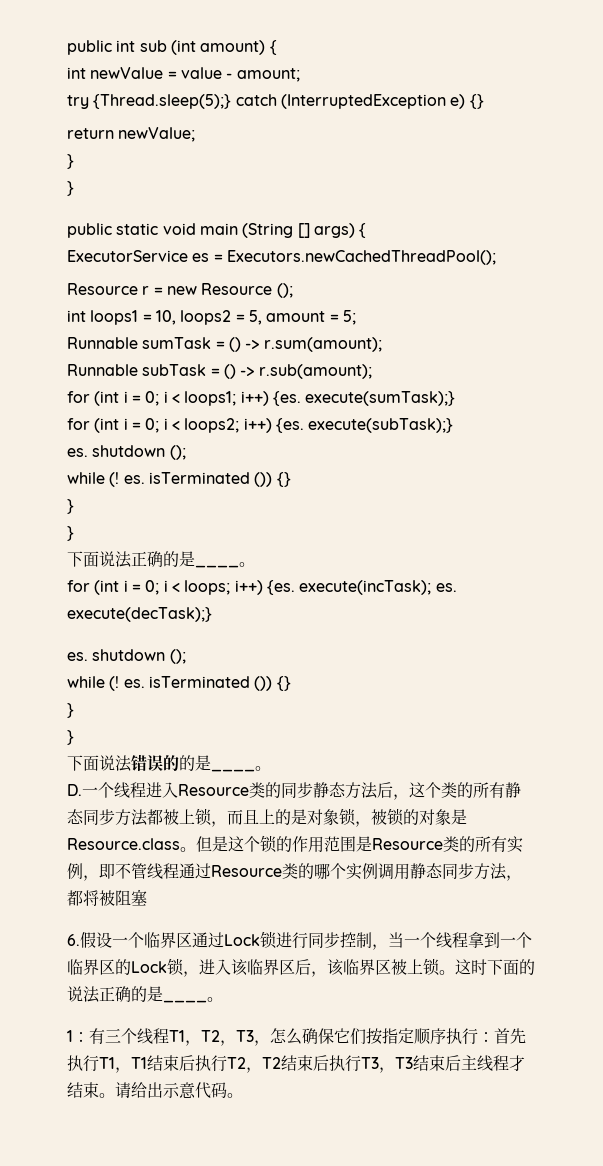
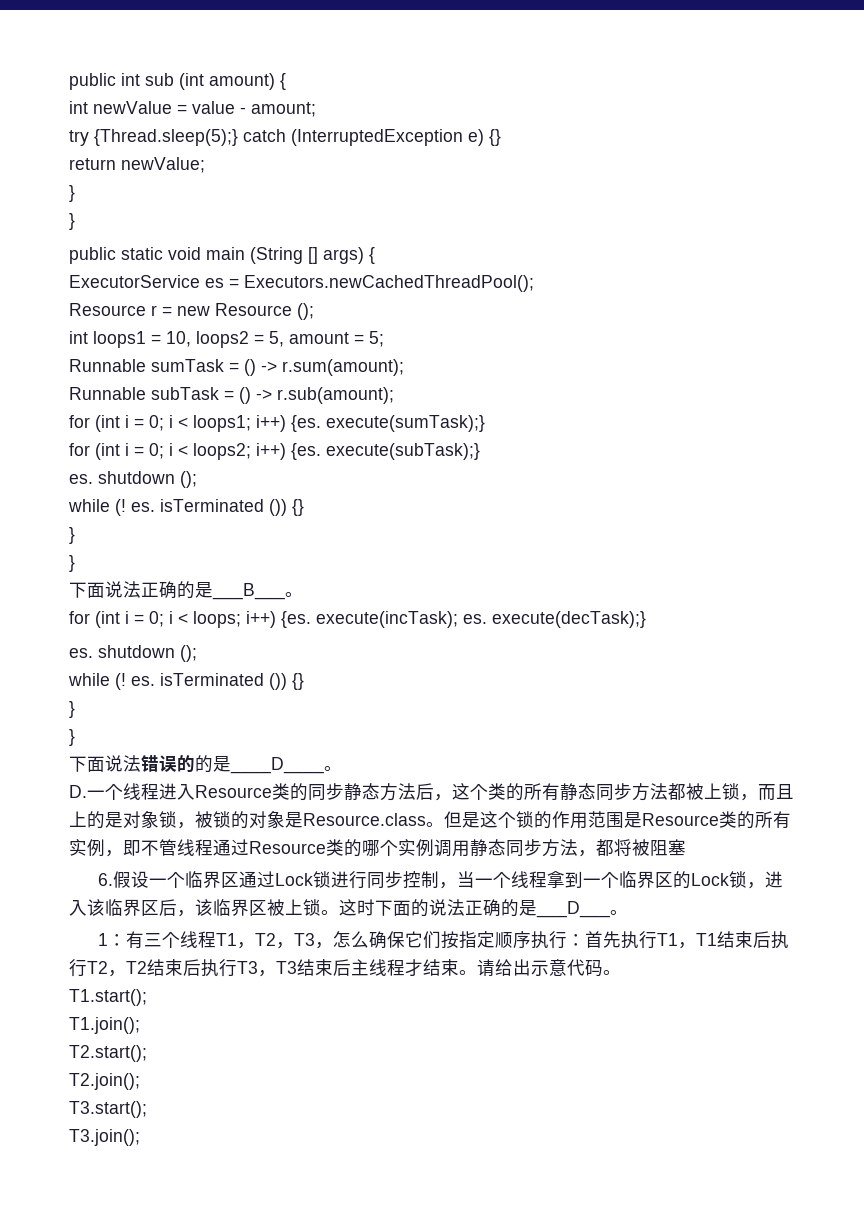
- 下面说法正确的是____。
+ 下面说法正确的是___B___。
- 下面说法错误的的是____。
+ 下面说法错误的的是____D____。
- 这时下面的说法正确的是____。
+ 这时下面的说法正确的是___D___。
+ T1.start();
+ T1.join();
+ T2.start();
+ T2.join();
+ T3.start();
+ T3.join();

